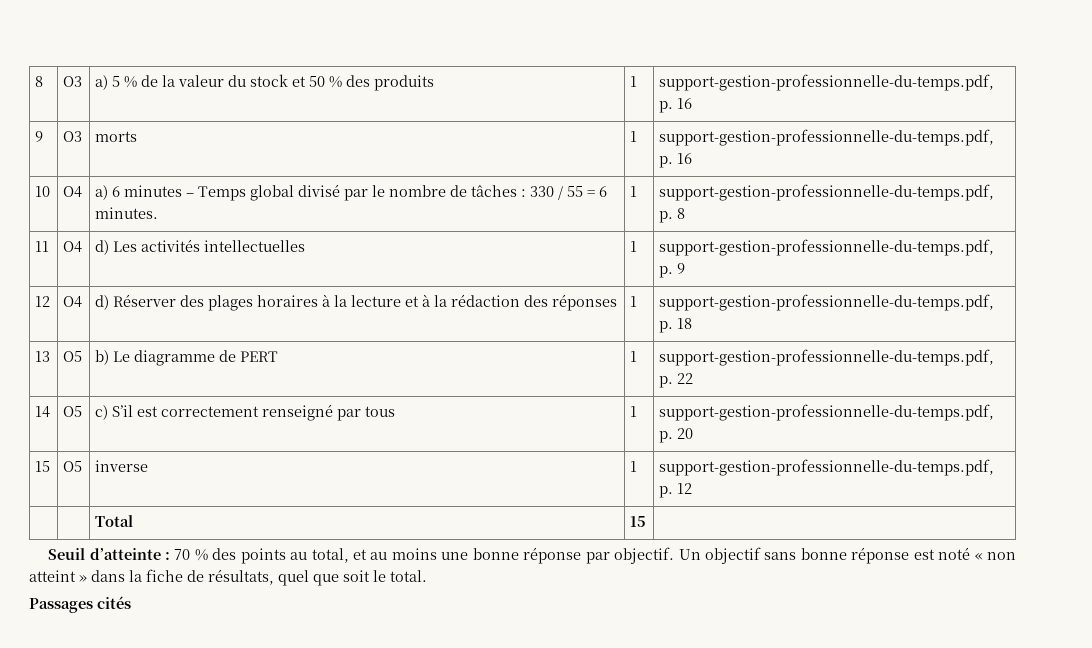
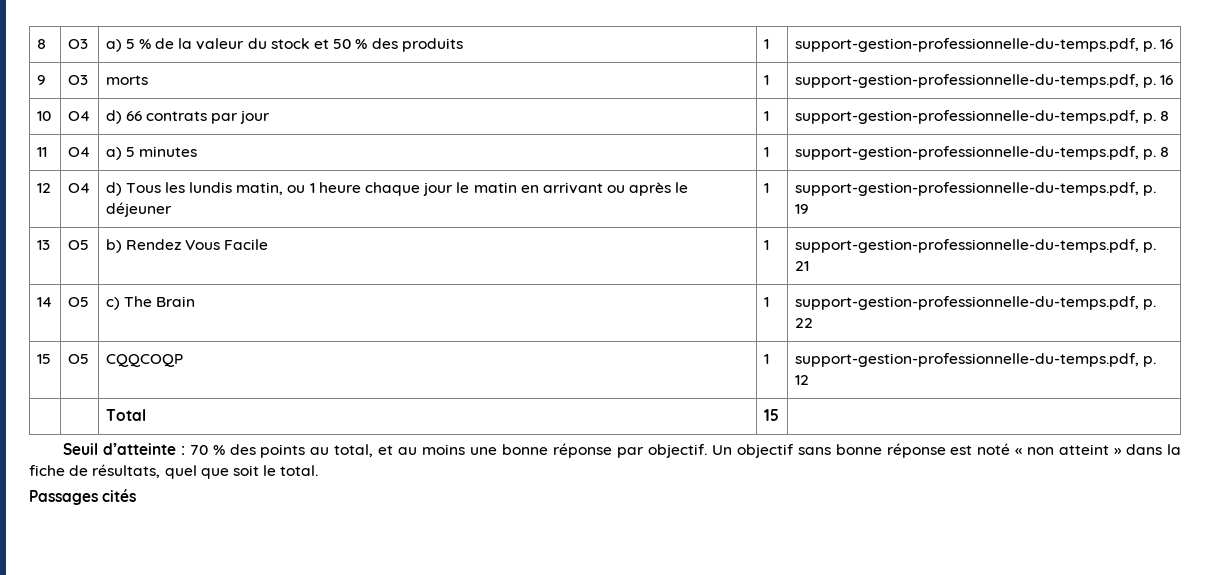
- 10 | O4 | a) 6 minutes – Temps global divisé par le nombre de tâches : 330 / 55 = 6 minutes. | 1 | support-gestion-professionnelle-du-temps.pdf, p. 8
+ 10 | O4 | d) 66 contrats par jour | 1 | support-gestion-professionnelle-du-temps.pdf, p. 8
- 11 | O4 | d) Les activités intellectuelles | 1 | support-gestion-professionnelle-du-temps.pdf, p. 9
+ 11 | O4 | a) 5 minutes | 1 | support-gestion-professionnelle-du-temps.pdf, p. 8
- 12 | O4 | d) Réserver des plages horaires à la lecture et à la rédaction des réponses | 1 | support-gestion-professionnelle-du-temps.pdf, p. 18
+ 12 | O4 | d) Tous les lundis matin, ou 1 heure chaque jour le matin en arrivant ou après le déjeuner | 1 | support-gestion-professionnelle-du-temps.pdf, p. 19
- 13 | O5 | b) Le diagramme de PERT | 1 | support-gestion-professionnelle-du-temps.pdf, p. 22
- 14 | O5 | c) S’il est correctement renseigné par tous | 1 | support-gestion-professionnelle-du-temps.pdf, p. 20
+ 13 | O5 | b) Rendez Vous Facile | 1 | support-gestion-professionnelle-du-temps.pdf, p. 21
+ 14 | O5 | c) The Brain | 1 | support-gestion-professionnelle-du-temps.pdf, p. 22
- 15 | O5 | inverse | 1 | support-gestion-professionnelle-du-temps.pdf, p. 12
+ 15 | O5 | CQQCOQP | 1 | support-gestion-professionnelle-du-temps.pdf, p. 12

